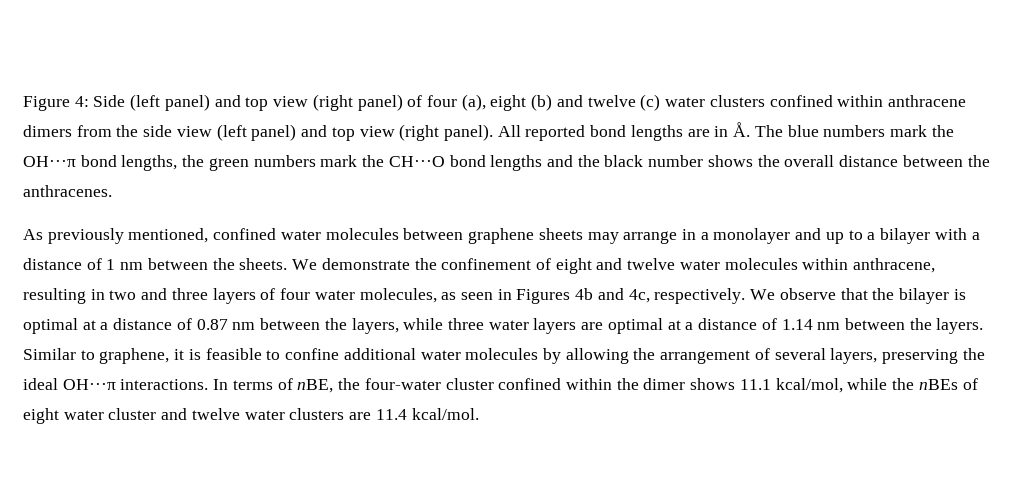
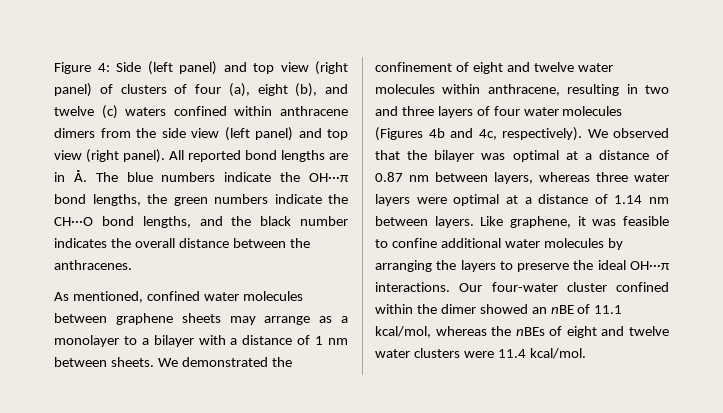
- Figure 4: Side (left panel) and top view (right panel) of four (a), eight (b) and twelve (c) water clusters confined within anthracene dimers from the side view (left panel) and top view (right panel).
+ Figure 4: Side (left panel) and top view (right panel) of clusters of four (a), eight (b), and twelve (c) waters confined within anthracene dimers from the side view (left panel) and top view (right panel).
- All reported bond lengths are in Å. The blue numbers mark the OH···π bond lengths, the green numbers mark the CH···O bond lengths and the black number shows the overall distance between the anthracenes.
+ All reported bond lengths are in Å. The blue numbers indicate the OH···π bond lengths, the green numbers indicate the CH···O bond lengths, and the black number indicates the overall distance between the anthracenes.
- As previously mentioned, confined water molecules between graphene sheets may arrange in a monolayer and up to a bilayer with a distance of 1 nm between the sheets.
+ As mentioned, confined water molecules between graphene sheets may arrange as a monolayer to a bilayer with a distance of 1 nm between sheets.
- We demonstrate the confinement of eight and twelve water molecules within anthracene, resulting in two and three layers of four water molecules, as seen in Figures 4b and 4c, respectively. We observe that the bilayer is optimal at a distance of 0.87 nm between the layers, while three water layers are optimal at a distance of 1.14 nm between the layers. Similar to graphene, it is feasible to confine additional water molecules by allowing the arrangement of several layers, preserving the ideal OH···π interactions. In terms of nBE, the four-water cluster confined within the dimer shows 11.1 kcal/mol, while the nBEs of eight water cluster and twelve water clusters are 11.4 kcal/mol.
+ We demonstrated the confinement of eight and twelve water molecules within anthracene, resulting in two and three layers of four water molecules (Figures 4b and 4c, respectively). We observed that the bilayer was optimal at a distance of 0.87 nm between layers, whereas three water layers were optimal at a distance of 1.14 nm between layers. Like graphene, it was feasible to confine additional water molecules by arranging the layers to preserve the ideal OH···π interactions. Our four-water cluster confined within the dimer showed an nBE of 11.1 kcal/mol, whereas the nBEs of eight and twelve water clusters were 11.4 kcal/mol.

